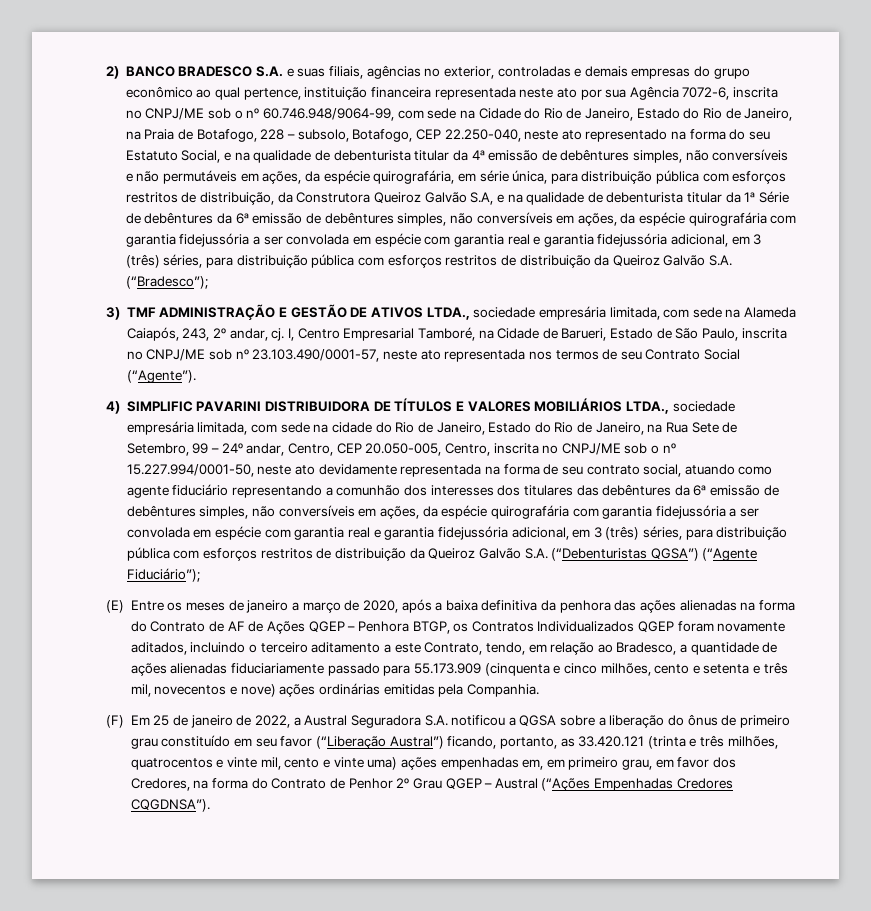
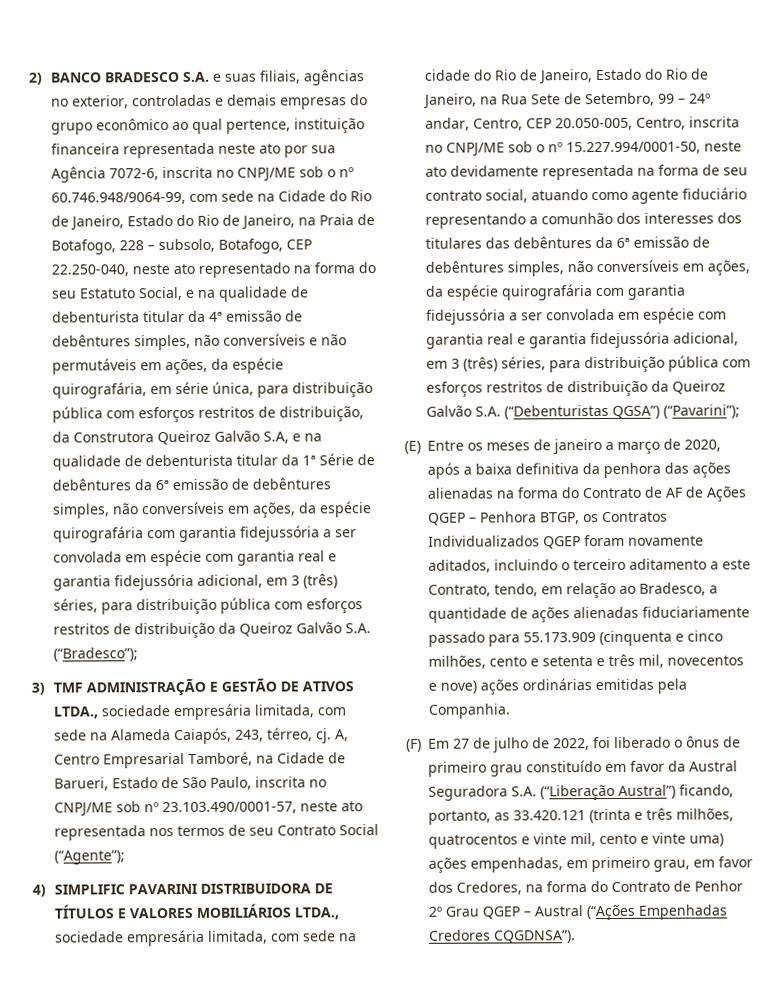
- 3) TMF ADMINISTRAÇÃO E GESTÃO DE ATIVOS LTDA., sociedade empresária limitada, com sede na Alameda Caiapós, 243, 2º andar, cj. I, Centro Empresarial Tamboré, na Cidade de Barueri, Estado de São Paulo, inscrita no CNPJ/ME sob nº 23.103.490/0001-57, neste ato representada nos termos de seu Contrato Social (“Agente”).
+ 3) TMF ADMINISTRAÇÃO E GESTÃO DE ATIVOS LTDA., sociedade empresária limitada, com sede na Alameda Caiapós, 243, térreo, cj. A, Centro Empresarial Tamboré, na Cidade de Barueri, Estado de São Paulo, inscrita no CNPJ/ME sob nº 23.103.490/0001-57, neste ato representada nos termos de seu Contrato Social (“Agente”);
- 4) SIMPLIFIC PAVARINI DISTRIBUIDORA DE TÍTULOS E VALORES MOBILIÁRIOS LTDA., sociedade empresária limitada, com sede na cidade do Rio de Janeiro, Estado do Rio de Janeiro, na Rua Sete de Setembro, 99 – 24º andar, Centro, CEP 20.050-005, Centro, inscrita no CNPJ/ME sob o nº 15.227.994/0001-50, neste ato devidamente representada na forma de seu contrato social, atuando como agente fiduciário representando a comunhão dos interesses dos titulares das debêntures da 6ª emissão de debêntures simples, não conversíveis em ações, da espécie quirografária com garantia fidejussória a ser convolada em espécie com garantia real e garantia fidejussória adicional, em 3 (três) séries, para distribuição pública com esforços restritos de distribuição da Queiroz Galvão S.A. (“Debenturistas QGSA”) (“Agente Fiduciário”);
+ 4) SIMPLIFIC PAVARINI DISTRIBUIDORA DE TÍTULOS E VALORES MOBILIÁRIOS LTDA., sociedade empresária limitada, com sede na cidade do Rio de Janeiro, Estado do Rio de Janeiro, na Rua Sete de Setembro, 99 – 24º andar, Centro, CEP 20.050-005, Centro, inscrita no CNPJ/ME sob o nº 15.227.994/0001-50, neste ato devidamente representada na forma de seu contrato social, atuando como agente fiduciário representando a comunhão dos interesses dos titulares das debêntures da 6ª emissão de debêntures simples, não conversíveis em ações, da espécie quirografária com garantia fidejussória a ser convolada em espécie com garantia real e garantia fidejussória adicional, em 3 (três) séries, para distribuição pública com esforços restritos de distribuição da Queiroz Galvão S.A. (“Debenturistas QGSA”) (“Pavarini”);
- (F) Em 25 de janeiro de 2022, a Austral Seguradora S.A. notificou a QGSA sobre a liberação do ônus de primeiro grau constituído em seu favor (“Liberação Austral”) ficando, portanto, as 33.420.121 (trinta e três milhões, quatrocentos e vinte mil, cento e vinte uma) ações empenhadas em, em primeiro grau, em favor dos Credores, na forma do Contrato de Penhor 2º Grau QGEP – Austral (“Ações Empenhadas Credores CQGDNSA”).
+ (F) Em 27 de julho de 2022, foi liberado o ônus de primeiro grau constituído em favor da Austral Seguradora S.A. (“Liberação Austral”) ficando, portanto, as 33.420.121 (trinta e três milhões, quatrocentos e vinte mil, cento e vinte uma) ações empenhadas, em primeiro grau, em favor dos Credores, na forma do Contrato de Penhor 2º Grau QGEP – Austral (“Ações Empenhadas Credores CQGDNSA”).

